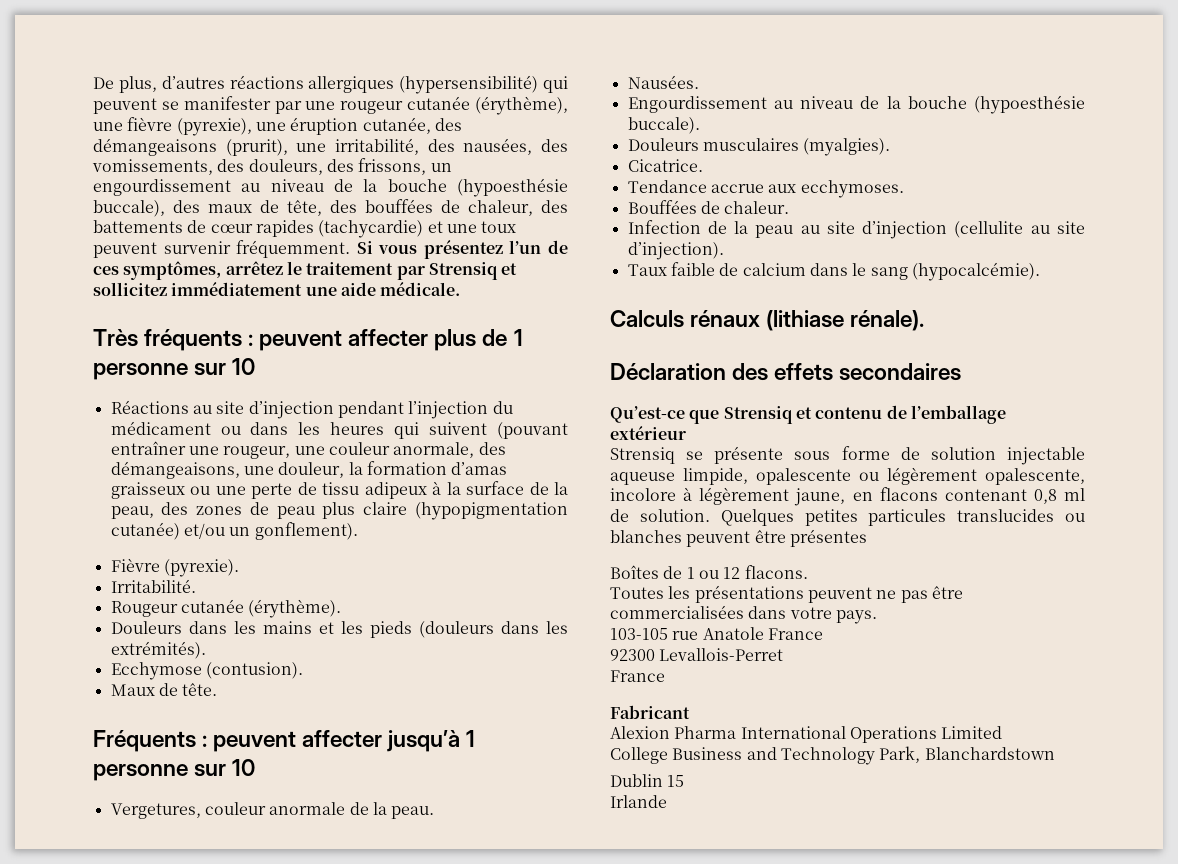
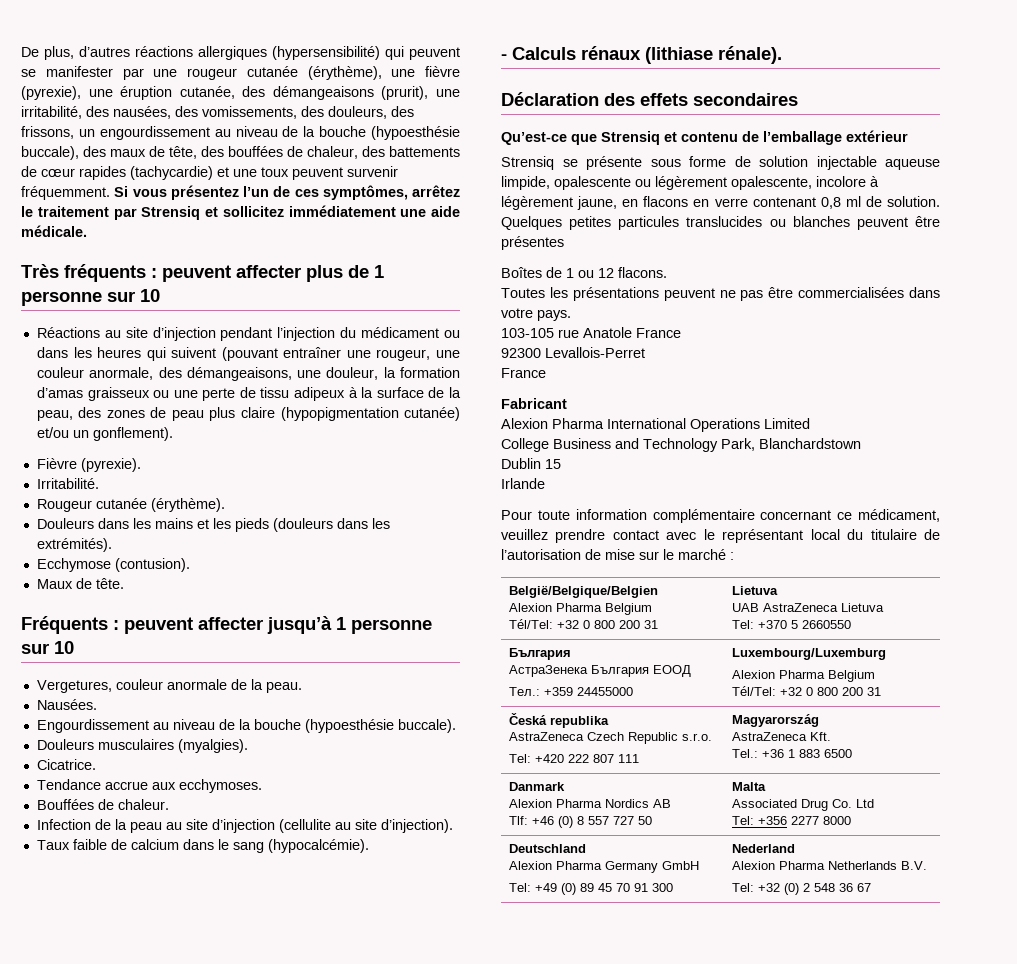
- Calculs rénaux (lithiase rénale).
+ - Calculs rénaux (lithiase rénale).
- Strensiq se présente sous forme de solution injectable aqueuse limpide, opalescente ou légèrement opalescente, incolore à légèrement jaune, en flacons contenant 0,8 ml de solution.
+ Strensiq se présente sous forme de solution injectable aqueuse limpide, opalescente ou légèrement opalescente, incolore à légèrement jaune, en flacons en verre contenant 0,8 ml de solution.
+ Pour toute information complémentaire concernant ce médicament, veuillez prendre contact avec le représentant local du titulaire de l’autorisation de mise sur le marché :
+ België/Belgique/Belgien
+ Alexion Pharma Belgium
+ Tél/Tel: +32 0 800 200 31 | Lietuva
+ UAB AstraZeneca Lietuva
+ Tel: +370 5 2660550
+ България
+ АстраЗенека България ЕООД
+ Teл.: +359 24455000 | Luxembourg/Luxemburg
+ Alexion Pharma Belgium
+ Tél/Tel: +32 0 800 200 31
+ Česká republika
+ AstraZeneca Czech Republic s.r.o.
+ Tel: +420 222 807 111 | Magyarország
+ AstraZeneca Kft.
+ Tel.: +36 1 883 6500
+ Danmark
+ Alexion Pharma Nordics AB
+ Tlf: +46 (0) 8 557 727 50 | Malta
+ Associated Drug Co. Ltd
+ Tel: +356 2277 8000
+ Deutschland
+ Alexion Pharma Germany GmbH
+ Tel: +49 (0) 89 45 70 91 300 | Nederland
+ Alexion Pharma Netherlands B.V.
+ Tel: +32 (0) 2 548 36 67

